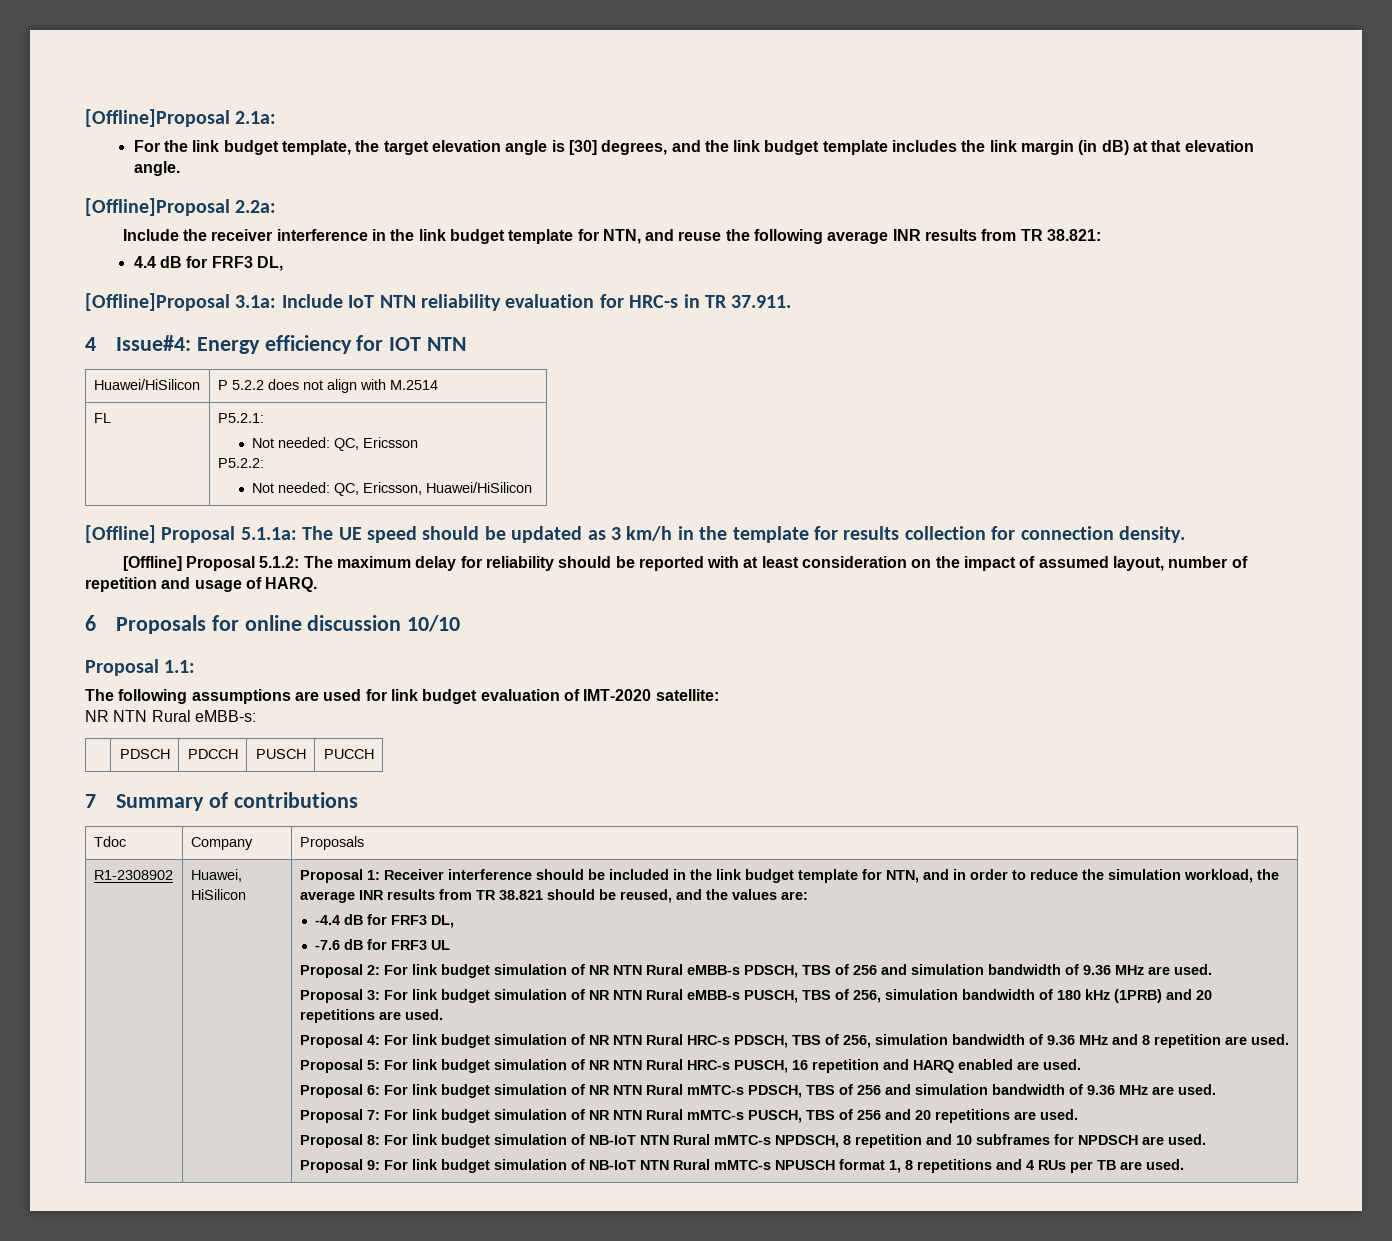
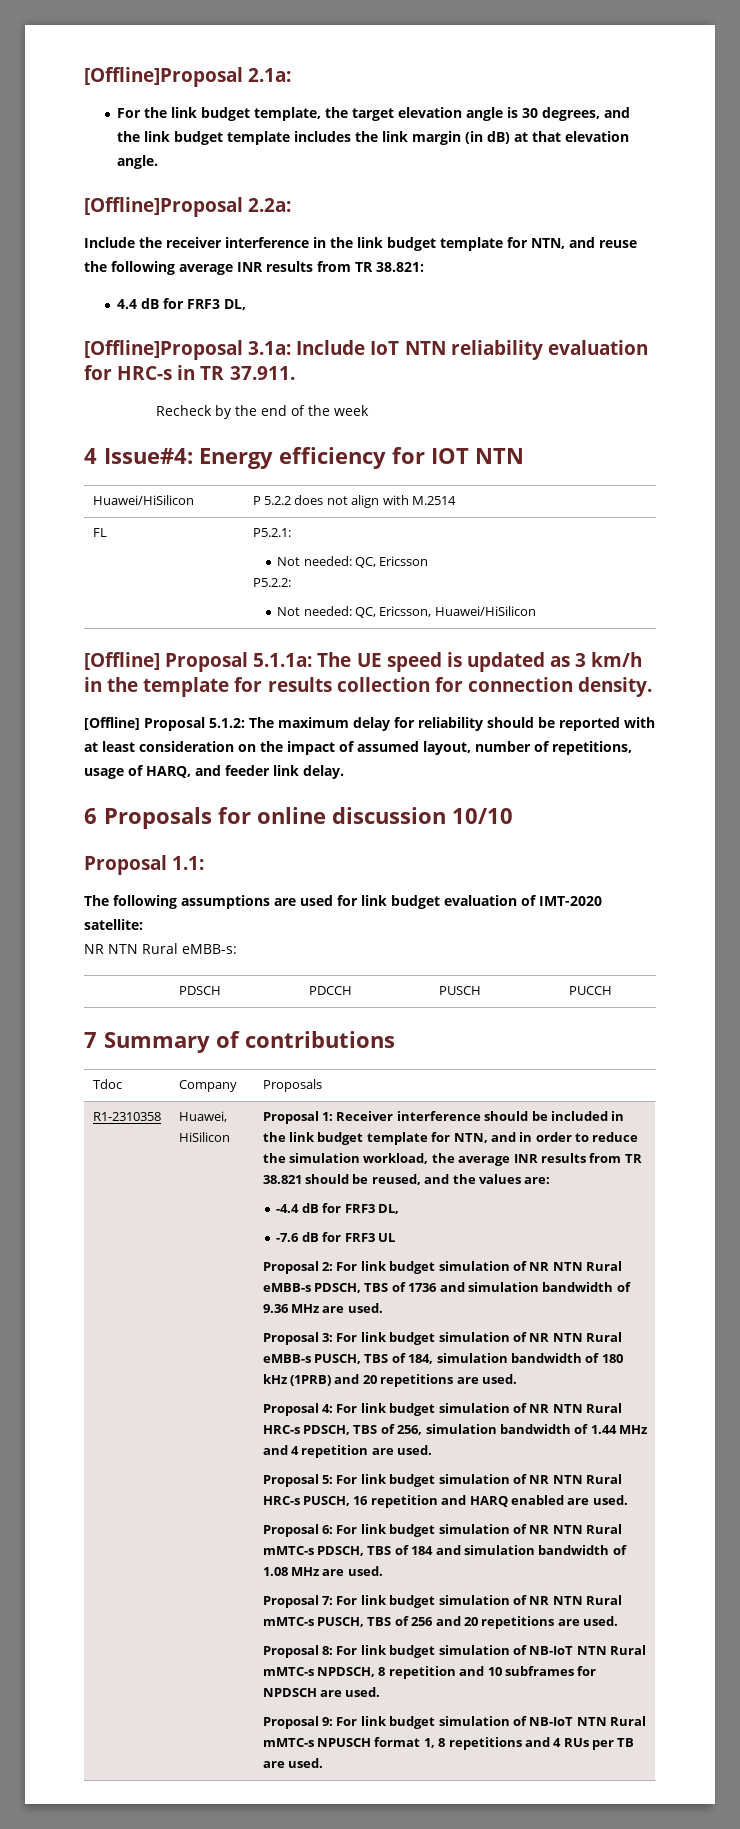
- For the link budget template, the target elevation angle is [30] degrees, and the link budget template includes the link margin (in dB) at that elevation angle.
+ For the link budget template, the target elevation angle is 30 degrees, and the link budget template includes the link margin (in dB) at that elevation angle.
+ Recheck by the end of the week
- [Offline] Proposal 5.1.1a: The UE speed should be updated as 3 km/h in the template for results collection for connection density.
+ [Offline] Proposal 5.1.1a: The UE speed is updated as 3 km/h in the template for results collection for connection density.
- [Offline] Proposal 5.1.2: The maximum delay for reliability should be reported with at least consideration on the impact of assumed layout, number of repetition and usage of HARQ.
+ [Offline] Proposal 5.1.2: The maximum delay for reliability should be reported with at least consideration on the impact of assumed layout, number of repetitions, usage of HARQ, and feeder link delay.
- R1-2308902
+ R1-2310358
- Proposal 2: For link budget simulation of NR NTN Rural eMBB-s PDSCH, TBS of 256 and simulation bandwidth of 9.36 MHz are used.
+ Proposal 2: For link budget simulation of NR NTN Rural eMBB-s PDSCH, TBS of 1736 and simulation bandwidth of 9.36 MHz are used.
- Proposal 3: For link budget simulation of NR NTN Rural eMBB-s PUSCH, TBS of 256, simulation bandwidth of 180 kHz (1PRB) and 20 repetitions are used.
+ Proposal 3: For link budget simulation of NR NTN Rural eMBB-s PUSCH, TBS of 184, simulation bandwidth of 180 kHz (1PRB) and 20 repetitions are used.
- Proposal 4: For link budget simulation of NR NTN Rural HRC-s PDSCH, TBS of 256, simulation bandwidth of 9.36 MHz and 8 repetition are used.
+ Proposal 4: For link budget simulation of NR NTN Rural HRC-s PDSCH, TBS of 256, simulation bandwidth of 1.44 MHz and 4 repetition are used.
- Proposal 6: For link budget simulation of NR NTN Rural mMTC-s PDSCH, TBS of 256 and simulation bandwidth of 9.36 MHz are used.
+ Proposal 6: For link budget simulation of NR NTN Rural mMTC-s PDSCH, TBS of 184 and simulation bandwidth of 1.08 MHz are used.

